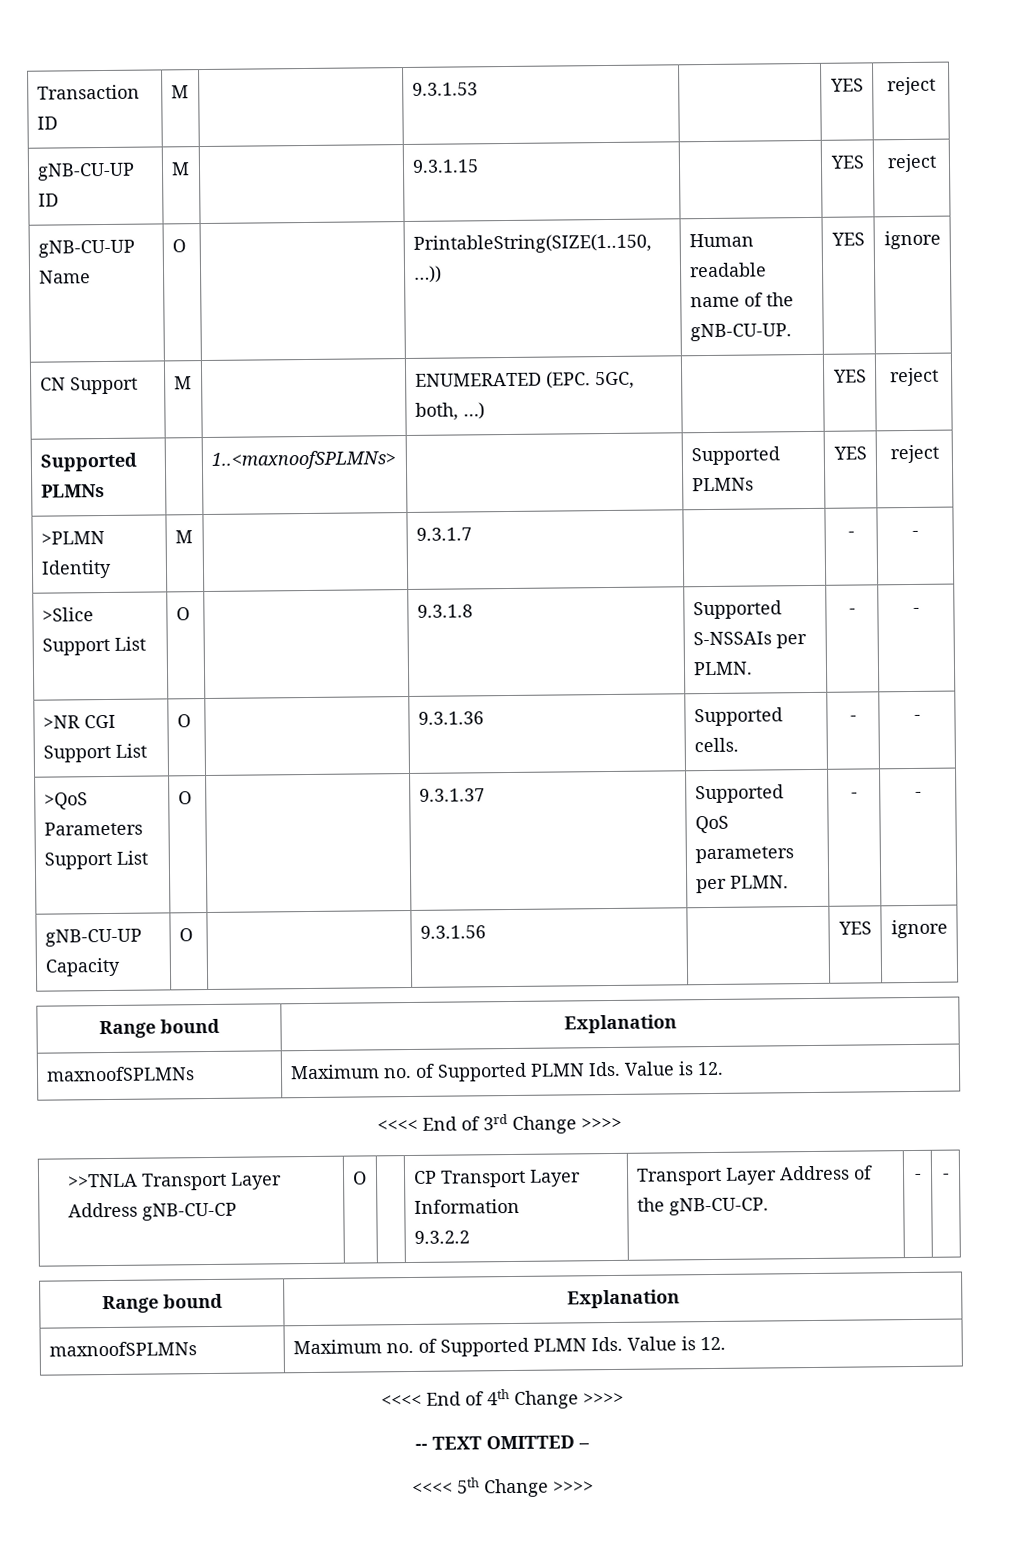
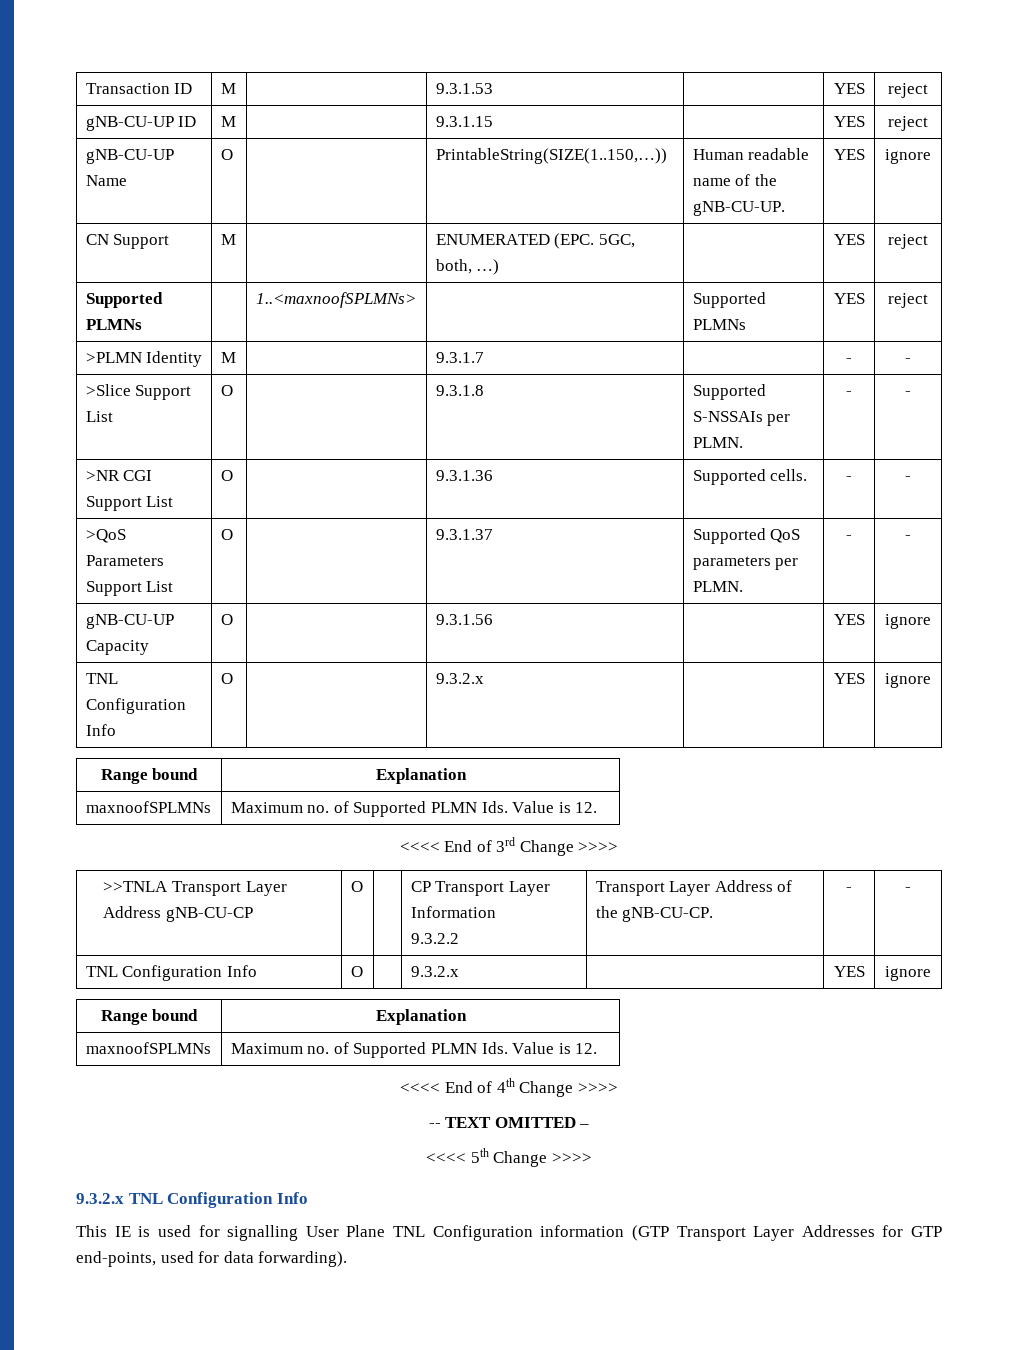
  gNB-CU-UP Capacity | O | | 9.3.1.56 | | YES | ignore
+ TNL Configuration Info | O | | 9.3.2.x | | YES | ignore
  >>TNLA Transport Layer Address gNB-CU-CP | O | | CP Transport Layer Information
  9.3.2.2 | Transport Layer Address of the gNB-CU-CP. | - | -
+ TNL Configuration Info | O | | 9.3.2.x | | YES | ignore
+ 9.3.2.x TNL Configuration Info
+ This IE is used for signalling User Plane TNL Configuration information (GTP Transport Layer Addresses for GTP end-points, used for data forwarding).

